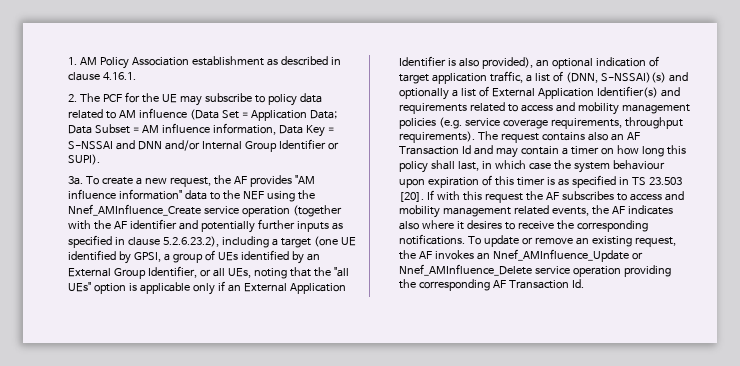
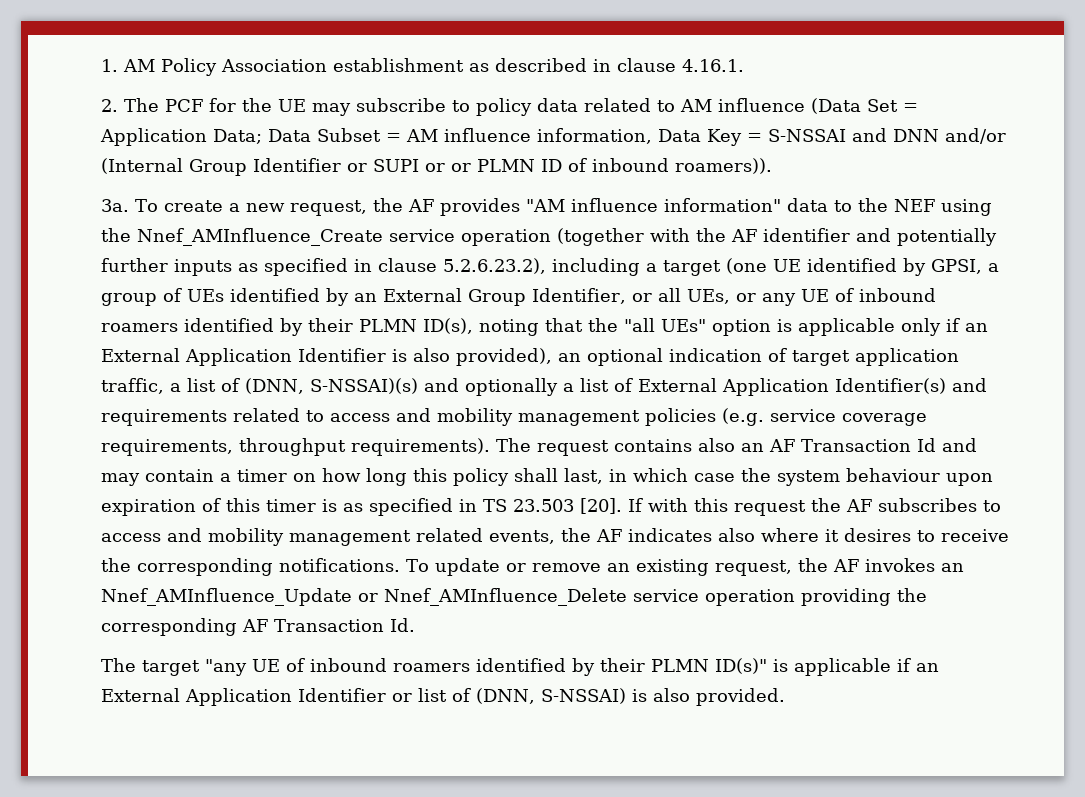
- 2. The PCF for the UE may subscribe to policy data related to AM influence (Data Set = Application Data; Data Subset = AM influence information, Data Key = S-NSSAI and DNN and/or Internal Group Identifier or SUPI).
+ 2. The PCF for the UE may subscribe to policy data related to AM influence (Data Set = Application Data; Data Subset = AM influence information, Data Key = S-NSSAI and DNN and/or (Internal Group Identifier or SUPI or or PLMN ID of inbound roamers)).
- To create a new request, the AF provides "AM influence information" data to the NEF using the Nnef_AMInfluence_Create service operation (together with the AF identifier and potentially further inputs as specified in clause 5.2.6.23.2), including a target (one UE identified by GPSI, a group of UEs identified by an External Group Identifier, or all UEs, noting that the "all UEs" option is applicable only if an External Application Identifier is also provided), an optional indication of target application traffic, a list of (DNN, S-NSSAI)(s) and optionally a list of External Application Identifier(s) and requirements related to access and mobility management policies (e.g. service coverage requirements, throughput requirements).
+ To create a new request, the AF provides "AM influence information" data to the NEF using the Nnef_AMInfluence_Create service operation (together with the AF identifier and potentially further inputs as specified in clause 5.2.6.23.2), including a target (one UE identified by GPSI, a group of UEs identified by an External Group Identifier, or all UEs, or any UE of inbound roamers identified by their PLMN ID(s), noting that the "all UEs" option is applicable only if an External Application Identifier is also provided), an optional indication of target application traffic, a list of (DNN, S-NSSAI)(s) and optionally a list of External Application Identifier(s) and requirements related to access and mobility management policies (e.g. service coverage requirements, throughput requirements).
+ The target "any UE of inbound roamers identified by their PLMN ID(s)" is applicable if an External Application Identifier or list of (DNN, S-NSSAI) is also provided.

